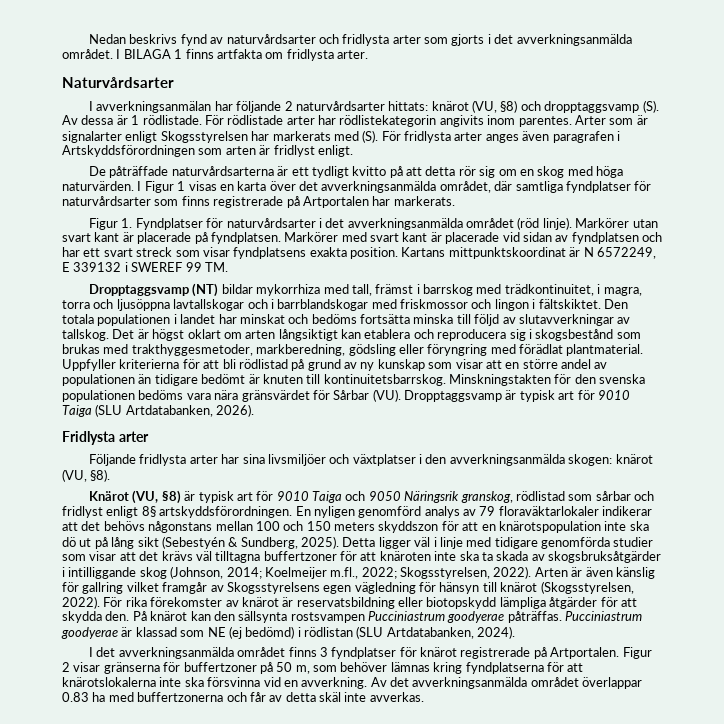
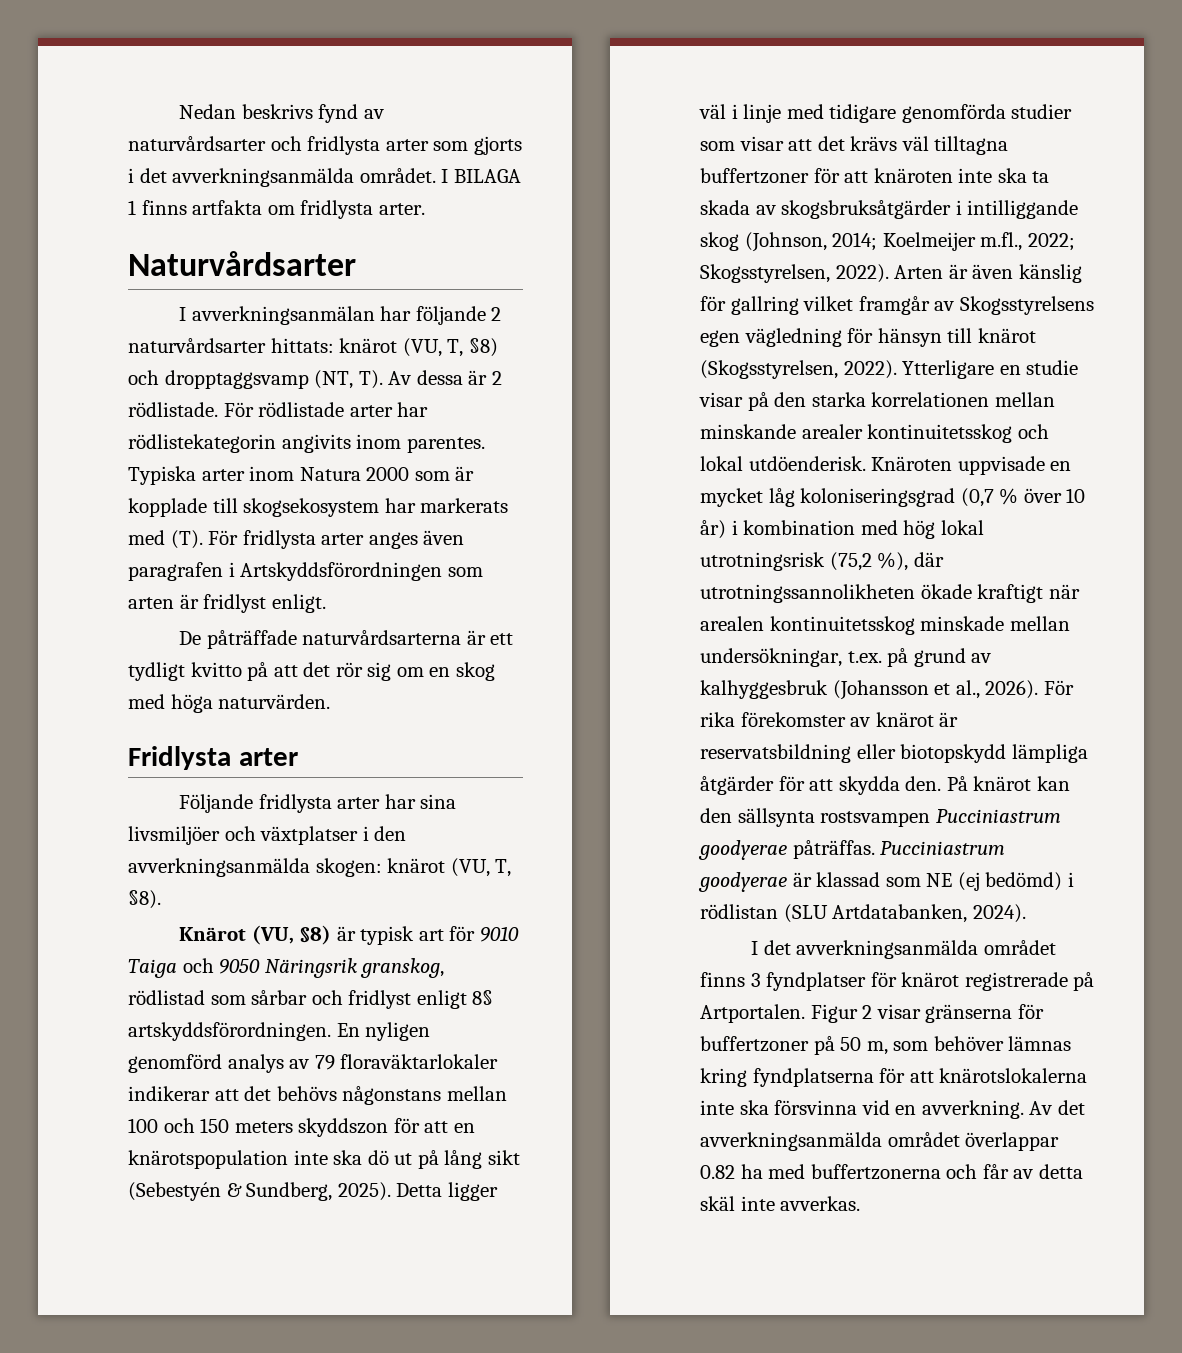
- I avverkningsanmälan har följande 2 naturvårdsarter hittats: knärot (VU, §8) och dropptaggsvamp (S). Av dessa är 1 rödlistade.
+ I avverkningsanmälan har följande 2 naturvårdsarter hittats: knärot (VU, T, §8) och dropptaggsvamp (NT, T). Av dessa är 2 rödlistade.
- Arter som är signalarter enligt Skogsstyrelsen har markerats med (S). För fridlysta arter anges även paragrafen i Artskyddsförordningen som arten är fridlyst enligt.
+ Typiska arter inom Natura 2000 som är kopplade till skogsekosystem har markerats med (T). För fridlysta arter anges även paragrafen i Artskyddsförordningen som arten är fridlyst enligt.
- De påträffade naturvårdsarterna är ett tydligt kvitto på att detta rör sig om en skog med höga naturvärden. I Figur 1 visas en karta över det avverkningsanmälda området, där samtliga fyndplatser för naturvårdsarter som finns registrerade på Artportalen har markerats.
- Figur 1. Fyndplatser för naturvårdsarter i det avverkningsanmälda området (röd linje). Markörer utan svart kant är placerade på fyndplatsen. Markörer med svart kant är placerade vid sidan av fyndplatsen och har ett svart streck som visar fyndplatsens exakta position. Kartans mittpunktskoordinat är N 6572249, E 339132 i SWEREF 99 TM.
- Dropptaggsvamp (NT) bildar mykorrhiza med tall, främst i barrskog med trädkontinuitet, i magra, torra och ljusöppna lavtallskogar och i barrblandskogar med friskmossor och lingon i fältskiktet. Den totala populationen i landet har minskat och bedöms fortsätta minska till följd av slutavverkningar av tallskog. Det är högst oklart om arten långsiktigt kan etablera och reproducera sig i skogsbestånd som brukas med trakthyggesmetoder, markberedning, gödsling eller föryngring med förädlat plantmaterial. Uppfyller kriterierna för att bli rödlistad på grund av ny kunskap som visar att en större andel av populationen än tidigare bedömt är knuten till kontinuitetsbarrskog. Minskningstakten för den svenska populationen bedöms vara nära gränsvärdet för Sårbar (VU). Dropptaggsvamp är typisk art för 9010 Taiga (SLU Artdatabanken, 2026).
+ De påträffade naturvårdsarterna är ett tydligt kvitto på att det rör sig om en skog med höga naturvärden.
- Följande fridlysta arter har sina livsmiljöer och växtplatser i den avverkningsanmälda skogen: knärot (VU, §8).
+ Följande fridlysta arter har sina livsmiljöer och växtplatser i den avverkningsanmälda skogen: knärot (VU, T, §8).
+ Ytterligare en studie visar på den starka korrelationen mellan minskande arealer kontinuitetsskog och lokal utdöenderisk. Knäroten uppvisade en mycket låg koloniseringsgrad (0,7 % över 10 år) i kombination med hög lokal utrotningsrisk (75,2 %), där utrotningssannolikheten ökade kraftigt när arealen kontinuitetsskog minskade mellan undersökningar, t.ex. på grund av kalhyggesbruk (Johansson et al., 2026).
- Av det avverkningsanmälda området överlappar 0.83 ha med buffertzonerna och får av detta skäl inte avverkas.
+ Av det avverkningsanmälda området överlappar 0.82 ha med buffertzonerna och får av detta skäl inte avverkas.

